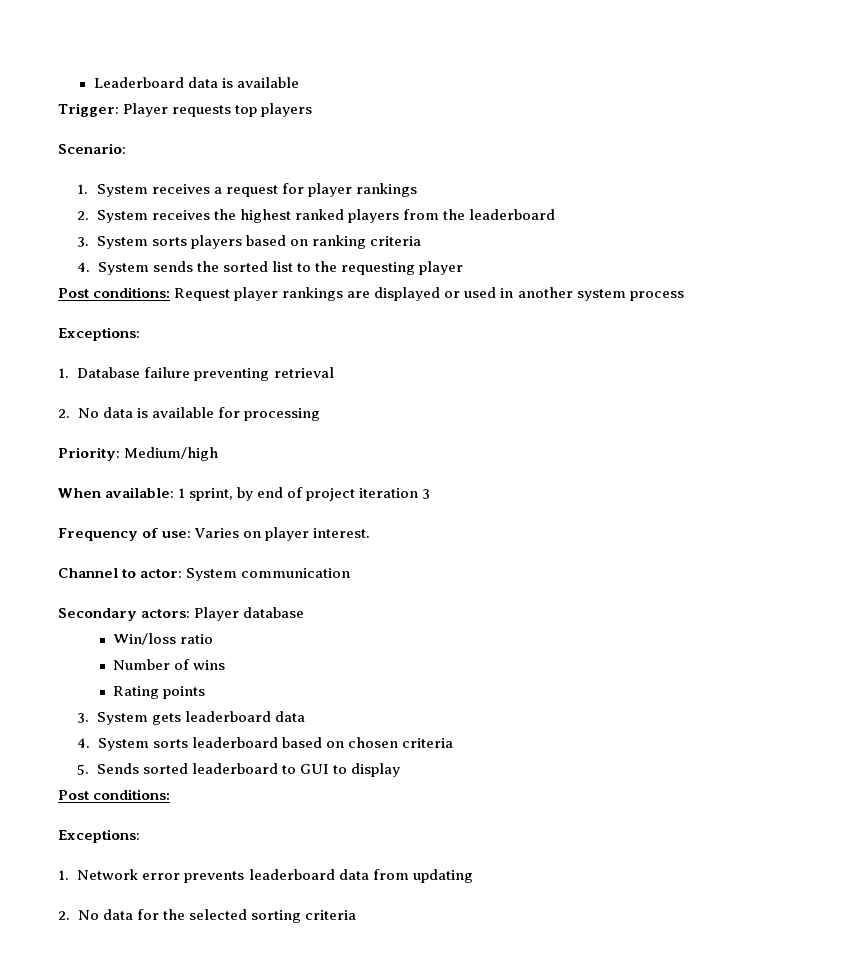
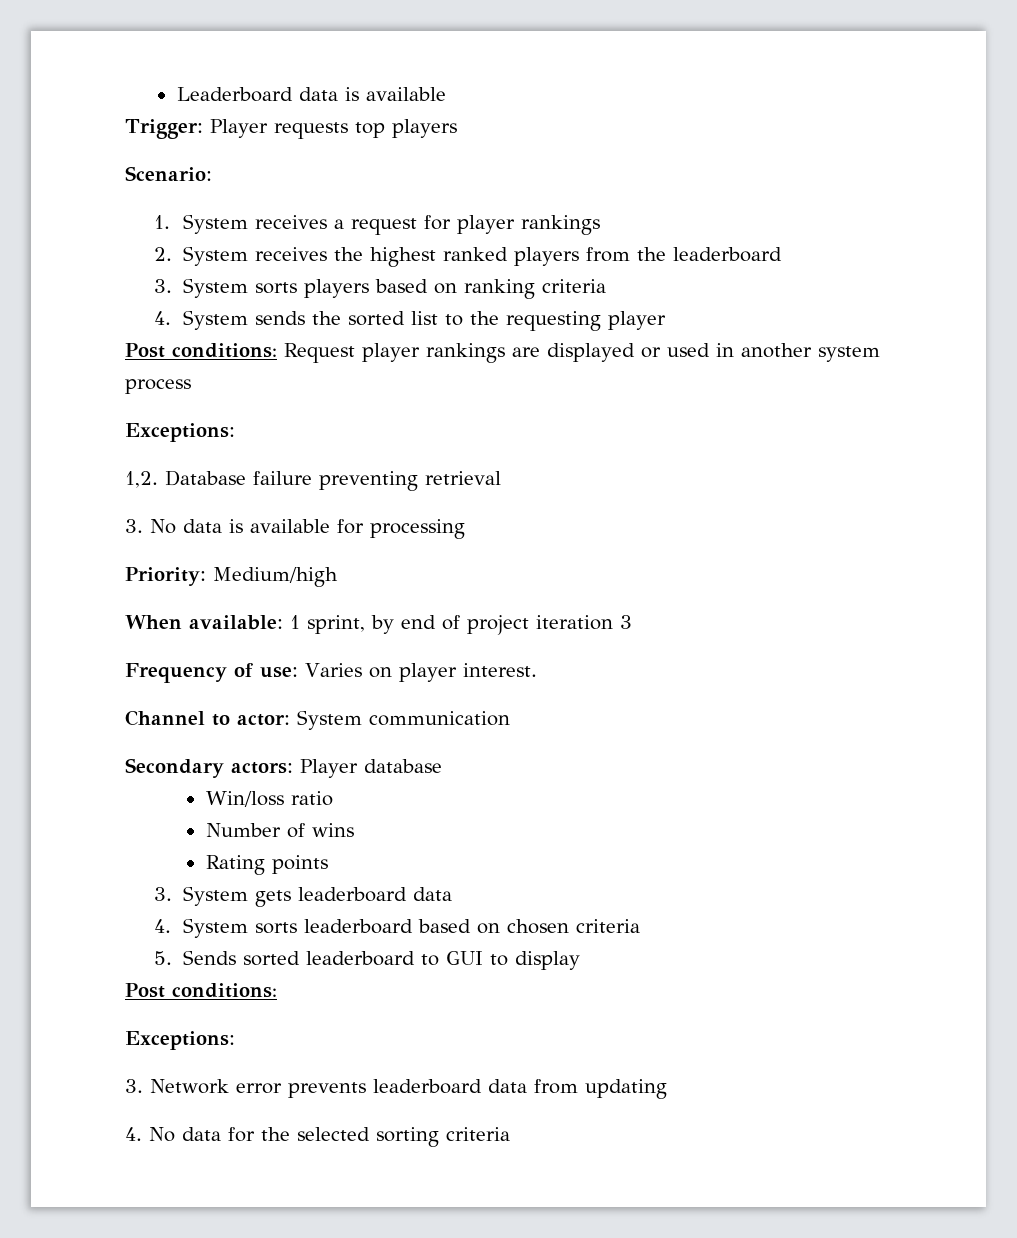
- 1. Database failure preventing retrieval
+ 1,2. Database failure preventing retrieval
- 2. No data is available for processing
+ 3. No data is available for processing
- 1. Network error prevents leaderboard data from updating
+ 3. Network error prevents leaderboard data from updating
- 2. No data for the selected sorting criteria
+ 4. No data for the selected sorting criteria

